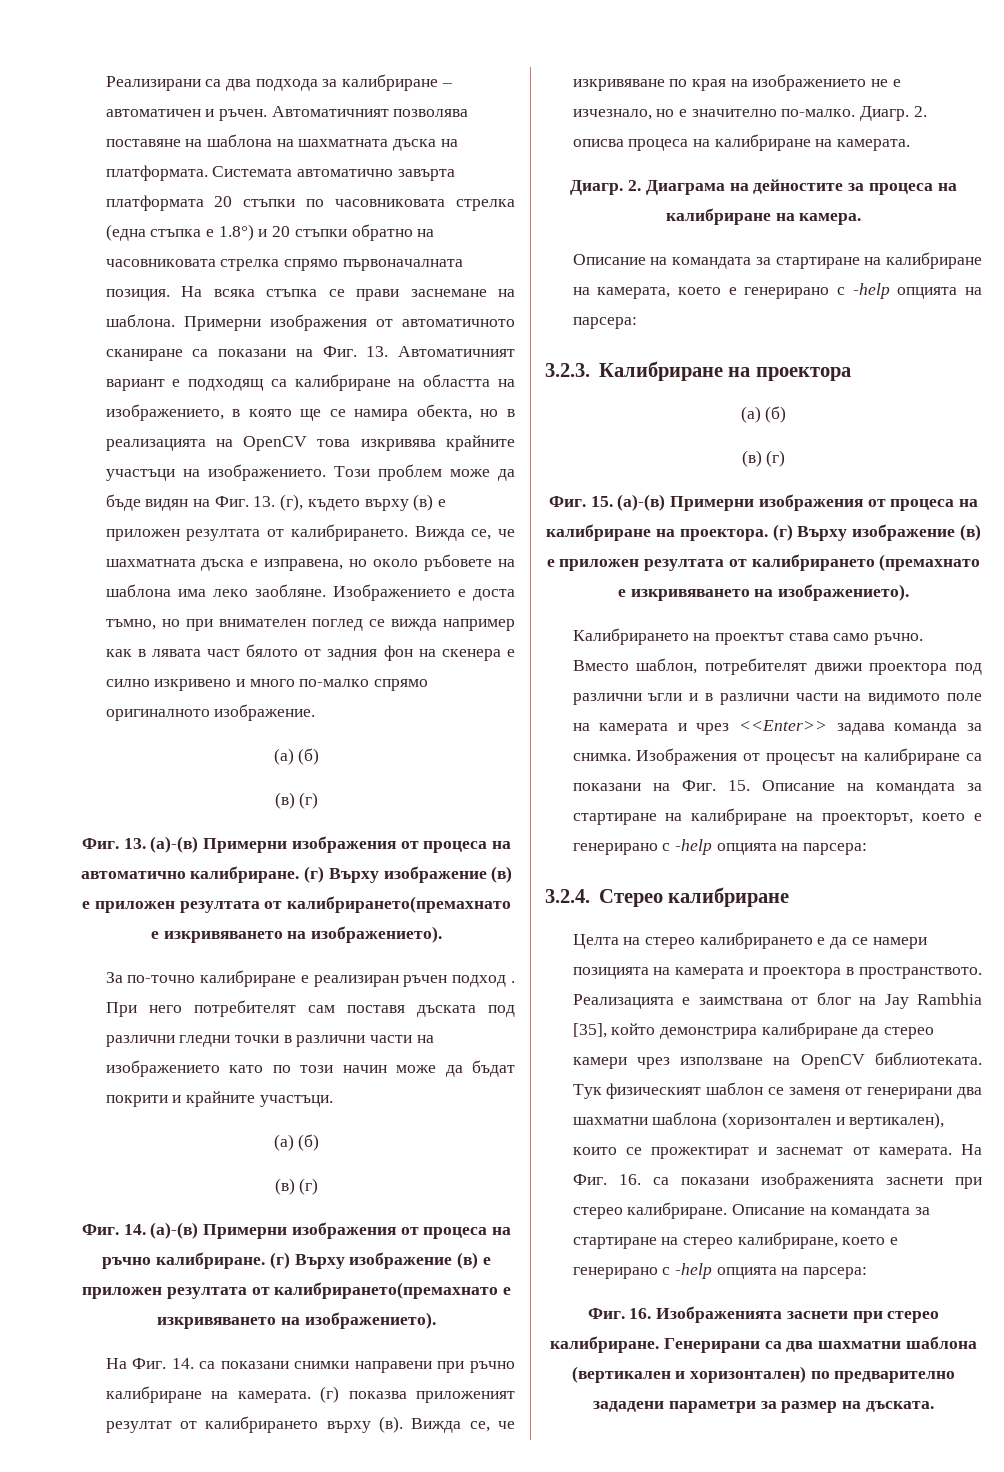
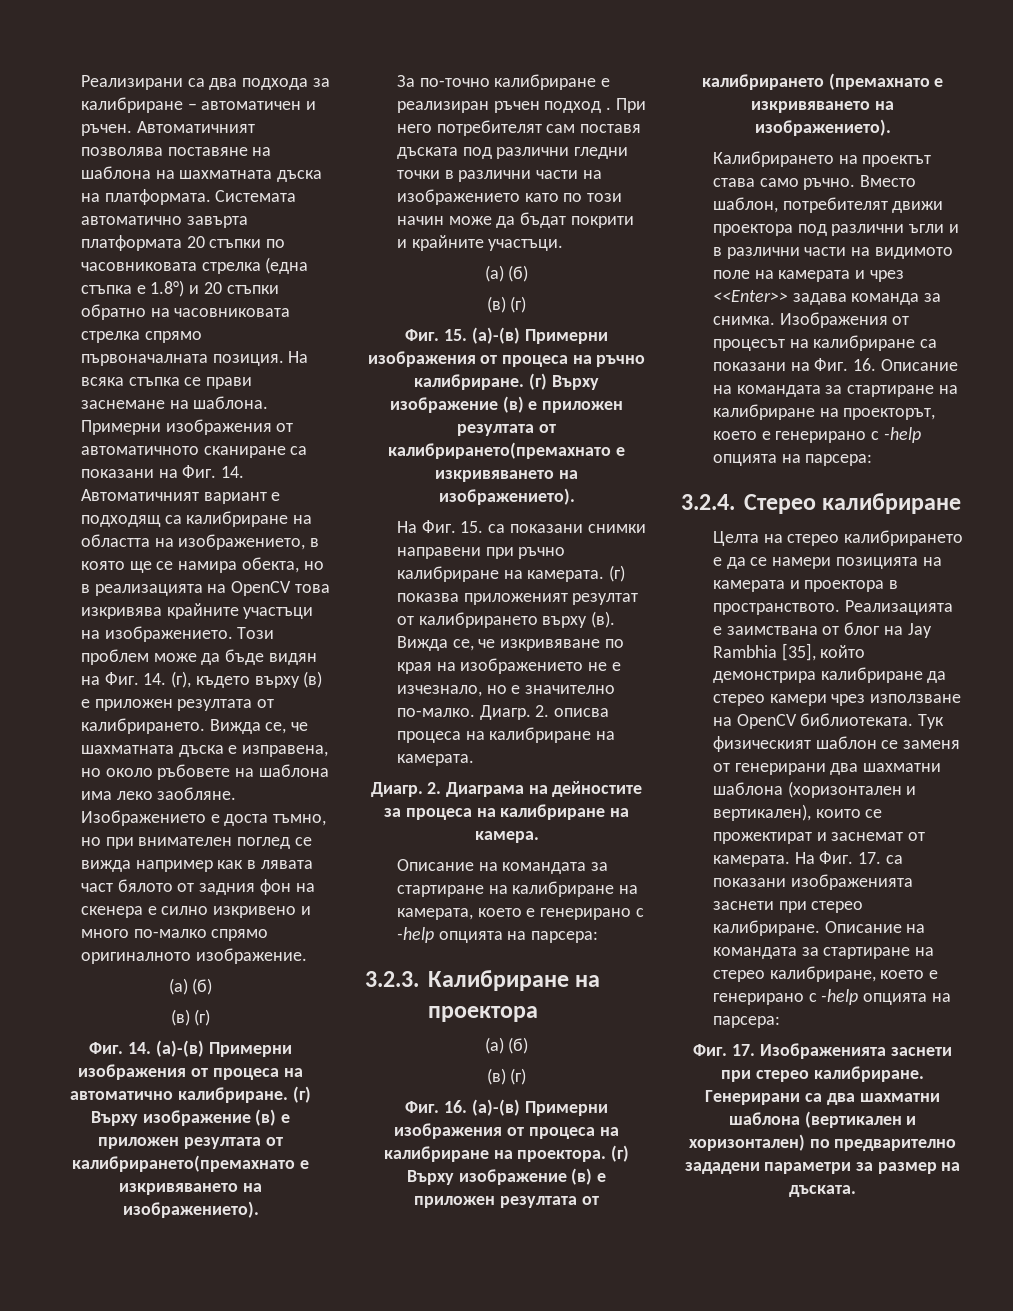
- Примерни изображения от автоматичното сканиране са показани на Фиг. 13. Автоматичният вариант е подходящ са калибриране на областта на изображението, в която ще се намира обекта, но в реализацията на OpenCV това изкривява крайните участъци на изображението.
+ Примерни изображения от автоматичното сканиране са показани на Фиг. 14. Автоматичният вариант е подходящ са калибриране на областта на изображението, в която ще се намира обекта, но в реализацията на OpenCV това изкривява крайните участъци на изображението.
- Този проблем може да бъде видян на Фиг. 13. (г), където върху (в) е приложен резултата от калибрирането.
+ Този проблем може да бъде видян на Фиг. 14. (г), където върху (в) е приложен резултата от калибрирането.
- Фиг. 13. (а)-(в) Примерни изображения от процеса на автоматично калибриране.
+ Фиг. 14. (а)-(в) Примерни изображения от процеса на автоматично калибриране.
- Фиг. 14. (а)-(в) Примерни изображения от процеса на ръчно калибриране.
+ Фиг. 15. (а)-(в) Примерни изображения от процеса на ръчно калибриране.
- На Фиг. 14. са показани снимки направени при ръчно калибриране на камерата.
+ На Фиг. 15. са показани снимки направени при ръчно калибриране на камерата.
- Фиг. 15. (а)-(в) Примерни изображения от процеса на калибриране на проектора.
+ Фиг. 16. (а)-(в) Примерни изображения от процеса на калибриране на проектора.
- Изображения от процесът на калибриране са показани на Фиг. 15. Описание на командата за стартиране на калибриране на проекторът, което е генерирано с -help опцията на парсера:
+ Изображения от процесът на калибриране са показани на Фиг. 16. Описание на командата за стартиране на калибриране на проекторът, което е генерирано с -help опцията на парсера:
- На Фиг. 16. са показани изображенията заснети при стерео калибриране.
+ На Фиг. 17. са показани изображенията заснети при стерео калибриране.
- Фиг. 16. Изображенията заснети при стерео калибриране.
+ Фиг. 17. Изображенията заснети при стерео калибриране.

